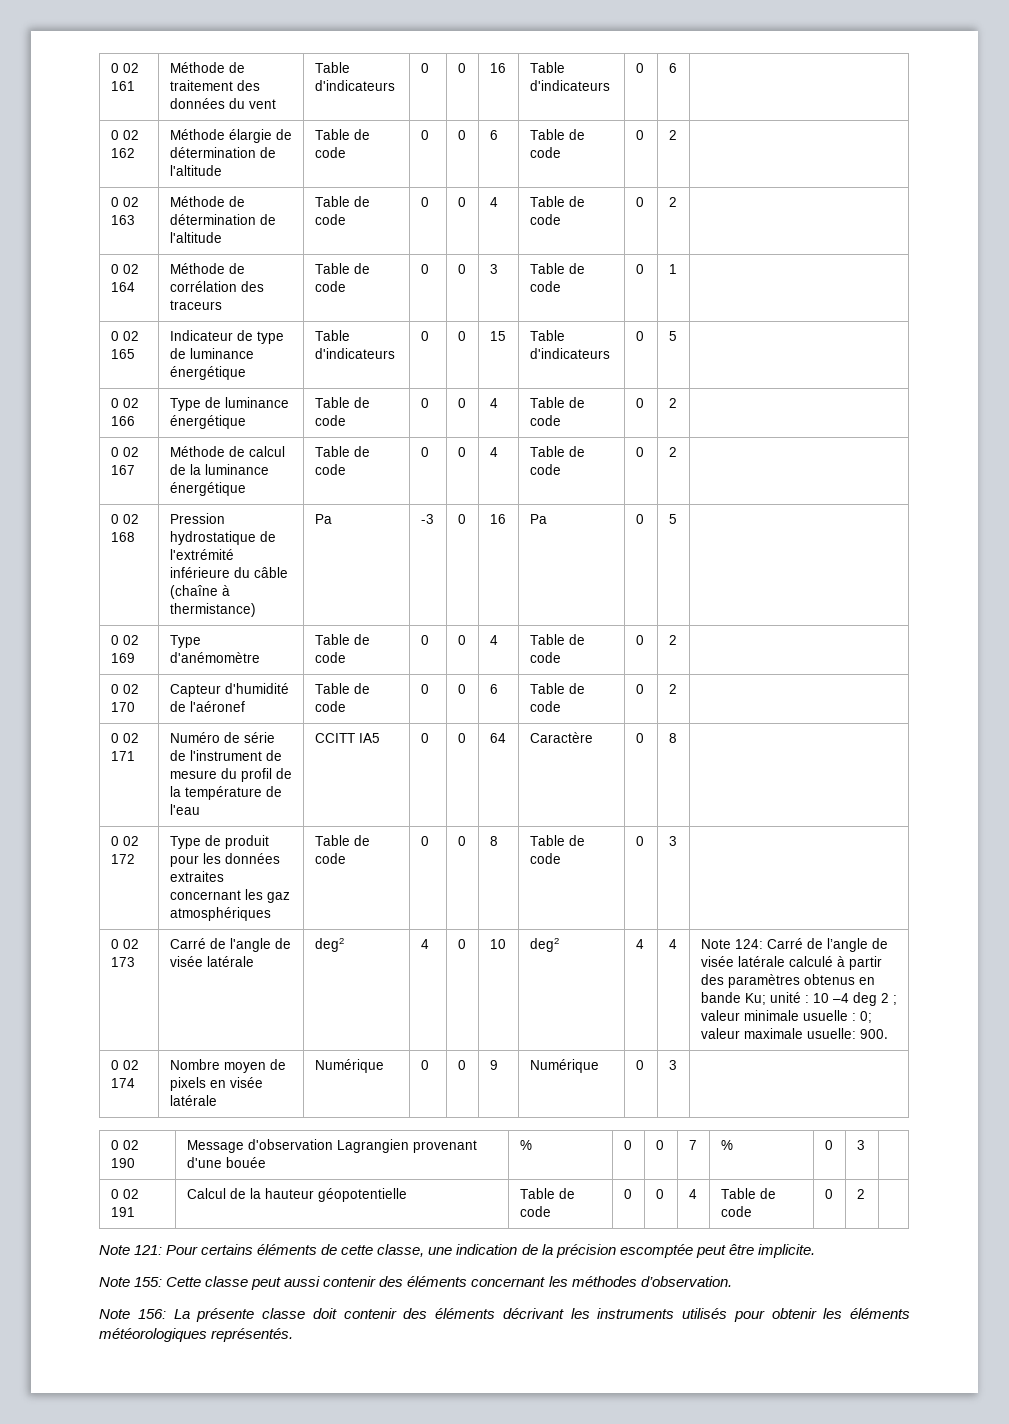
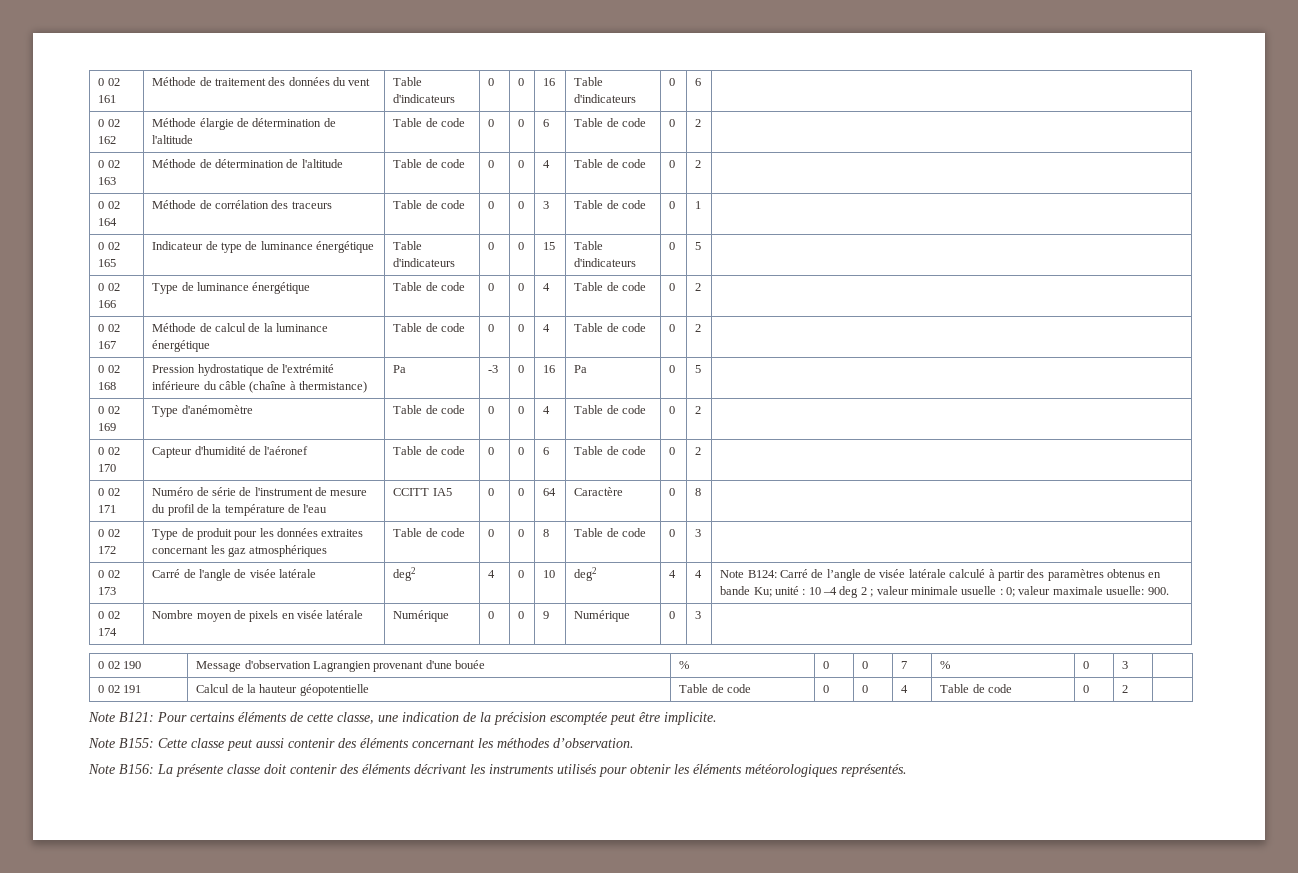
- Note 124: Carré de l’angle de visée latérale calculé à partir des paramètres obtenus en bande Ku; unité : 10 –4 deg 2 ; valeur minimale usuelle : 0; valeur maximale usuelle: 900.
+ Note B124: Carré de l’angle de visée latérale calculé à partir des paramètres obtenus en bande Ku; unité : 10 –4 deg 2 ; valeur minimale usuelle : 0; valeur maximale usuelle: 900.
- Note 121: Pour certains éléments de cette classe, une indication de la précision escomptée peut être implicite.
+ Note B121: Pour certains éléments de cette classe, une indication de la précision escomptée peut être implicite.
- Note 155: Cette classe peut aussi contenir des éléments concernant les méthodes d’observation.
+ Note B155: Cette classe peut aussi contenir des éléments concernant les méthodes d’observation.
- Note 156: La présente classe doit contenir des éléments décrivant les instruments utilisés pour obtenir les éléments météorologiques représentés.
+ Note B156: La présente classe doit contenir des éléments décrivant les instruments utilisés pour obtenir les éléments météorologiques représentés.

